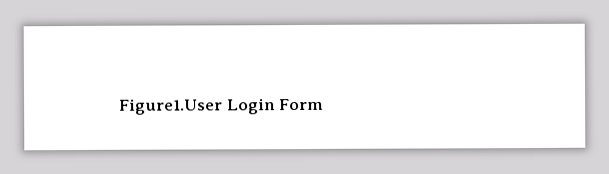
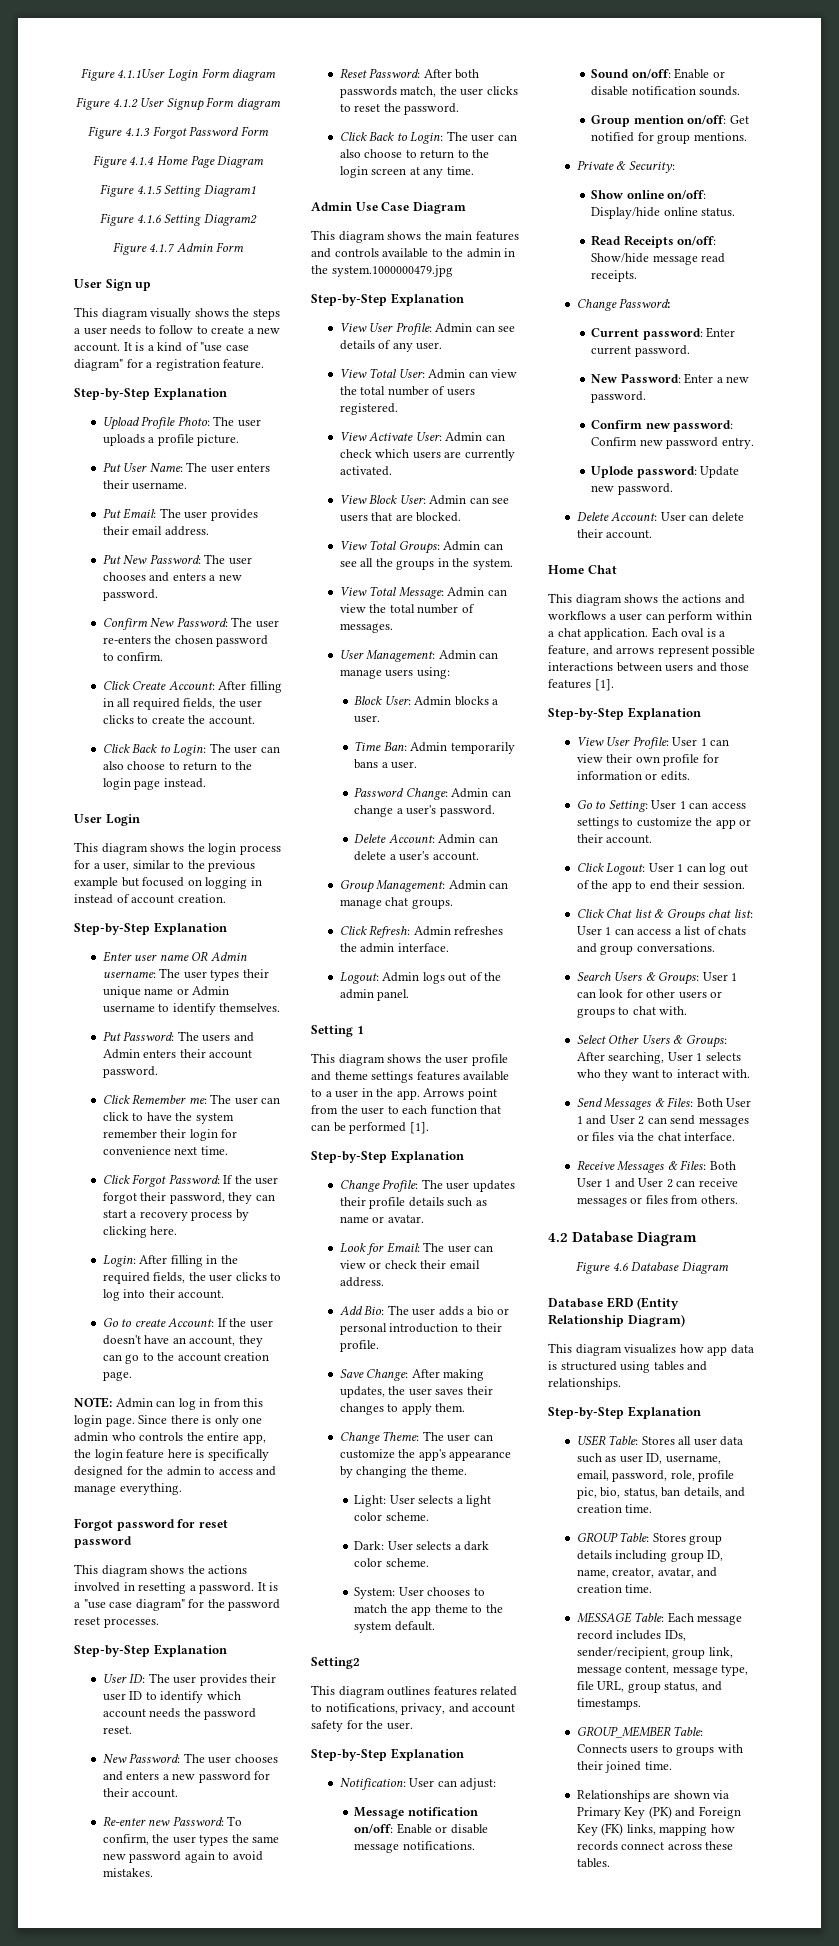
- Figure1.User Login Form
+ Figure 4.1.1User Login Form diagram
+ Figure 4.1.2 User Signup Form diagram
+ Figure 4.1.3 Forgot Password Form
+ Figure 4.1.4 Home Page Diagram
+ Figure 4.1.5 Setting Diagram1
+ Figure 4.1.6 Setting Diagram2
+ Figure 4.1.7 Admin Form
+ User Sign up
+ This diagram visually shows the steps a user needs to follow to create a new account. It is a kind of "use case diagram" for a registration feature.
+ Step-by-Step Explanation
+ Upload Profile Photo: The user uploads a profile picture.
+ Put User Name: The user enters their username.
+ Put Email: The user provides their email address.
+ Put New Password: The user chooses and enters a new password.
+ Confirm New Password: The user re-enters the chosen password to confirm.
+ Click Create Account: After filling in all required fields, the user clicks to create the account.
+ Click Back to Login: The user can also choose to return to the login page instead.
+ User Login
+ This diagram shows the login process for a user, similar to the previous example but focused on logging in instead of account creation.
+ Step-by-Step Explanation
+ Enter user name OR Admin username: The user types their unique name or Admin username to identify themselves.
+ Put Password: The users and Admin enters their account password.
+ Click Remember me: The user can click to have the system remember their login for convenience next time.
+ Click Forgot Password: If the user forgot their password, they can start a recovery process by clicking here.
+ Login: After filling in the required fields, the user clicks to log into their account.
+ Go to create Account: If the user doesn't have an account, they can go to the account creation page.
+ NOTE: Admin can log in from this login page. Since there is only one admin who controls the entire app, the login feature here is specifically designed for the admin to access and manage everything.
+ Forgot password for reset password
+ This diagram shows the actions involved in resetting a password. It is a "use case diagram" for the password reset processes.
+ Step-by-Step Explanation
+ User ID: The user provides their user ID to identify which account needs the password reset.
+ New Password: The user chooses and enters a new password for their account.
+ Re-enter new Password: To confirm, the user types the same new password again to avoid mistakes.
+ Reset Password: After both passwords match, the user clicks to reset the password.
+ Click Back to Login: The user can also choose to return to the login screen at any time.
+ Admin Use Case Diagram
+ This diagram shows the main features and controls available to the admin in the system.1000000479.jpg
+ Step-by-Step Explanation
+ View User Profile: Admin can see details of any user.
+ View Total User: Admin can view the total number of users registered.
+ View Activate User: Admin can check which users are currently activated.
+ View Block User: Admin can see users that are blocked.
+ View Total Groups: Admin can see all the groups in the system.
+ View Total Message: Admin can view the total number of messages.
+ User Management: Admin can manage users using:
+ Block User: Admin blocks a user.
+ Time Ban: Admin temporarily bans a user.
+ Password Change: Admin can change a user's password.
+ Delete Account: Admin can delete a user's account.
+ Group Management: Admin can manage chat groups.
+ Click Refresh: Admin refreshes the admin interface.
+ Logout: Admin logs out of the admin panel.
+ Setting 1
+ This diagram shows the user profile and theme settings features available to a user in the app. Arrows point from the user to each function that can be performed [1].
+ Step-by-Step Explanation
+ Change Profile: The user updates their profile details such as name or avatar.
+ Look for Email: The user can view or check their email address.
+ Add Bio: The user adds a bio or personal introduction to their profile.
+ Save Change: After making updates, the user saves their changes to apply them.
+ Change Theme: The user can customize the app's appearance by changing the theme.
+ Light: User selects a light color scheme.
+ Dark: User selects a dark color scheme.
+ System: User chooses to match the app theme to the system default.
+ Setting2
+ This diagram outlines features related to notifications, privacy, and account safety for the user.
+ Step-by-Step Explanation
+ Notification: User can adjust:
+ Message notification on/off: Enable or disable message notifications.
+ Sound on/off: Enable or disable notification sounds.
+ Group mention on/off: Get notified for group mentions.
+ Private & Security:
+ Show online on/off: Display/hide online status.
+ Read Receipts on/off: Show/hide message read receipts.
+ Change Password:
+ Current password: Enter current password.
+ New Password: Enter a new password.
+ Confirm new password: Confirm new password entry.
+ Uplode password: Update new password.
+ Delete Account: User can delete their account.
+ Home Chat
+ This diagram shows the actions and workflows a user can perform within a chat application. Each oval is a feature, and arrows represent possible interactions between users and those features [1].
+ Step-by-Step Explanation
+ View User Profile: User 1 can view their own profile for information or edits.
+ Go to Setting: User 1 can access settings to customize the app or their account.
+ Click Logout: User 1 can log out of the app to end their session.
+ Click Chat list & Groups chat list: User 1 can access a list of chats and group conversations.
+ Search Users & Groups: User 1 can look for other users or groups to chat with.
+ Select Other Users & Groups: After searching, User 1 selects who they want to interact with.
+ Send Messages & Files: Both User 1 and User 2 can send messages or files via the chat interface.
+ Receive Messages & Files: Both User 1 and User 2 can receive messages or files from others.
+ 4.2 Database Diagram
+ Figure 4.6 Database Diagram
+ Database ERD (Entity Relationship Diagram)
+ This diagram visualizes how app data is structured using tables and relationships.
+ Step-by-Step Explanation
+ USER Table: Stores all user data such as user ID, username, email, password, role, profile pic, bio, status, ban details, and creation time.
+ GROUP Table: Stores group details including group ID, name, creator, avatar, and creation time.
+ MESSAGE Table: Each message record includes IDs, sender/recipient, group link, message content, message type, file URL, group status, and timestamps.
+ GROUP_MEMBER Table: Connects users to groups with their joined time.
+ Relationships are shown via Primary Key (PK) and Foreign Key (FK) links, mapping how records connect across these tables.

